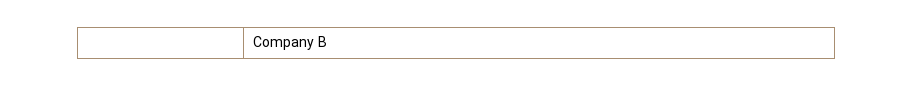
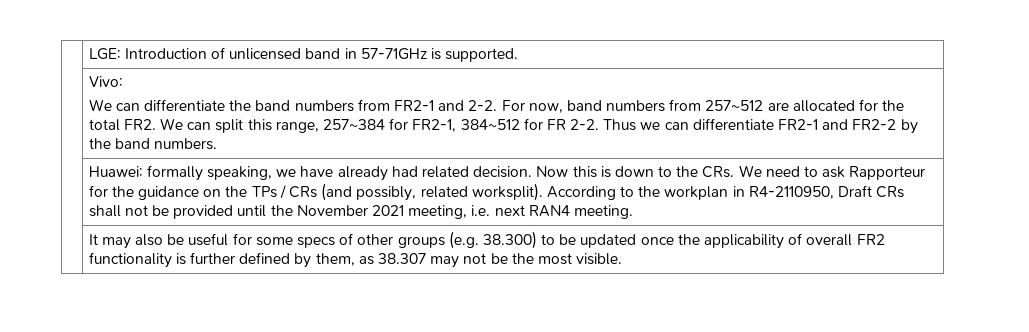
- | Company B
+ | LGE: Introduction of unlicensed band in 57-71GHz is supported.
+ | Vivo:
+ We can differentiate the band numbers from FR2-1 and 2-2. For now, band numbers from 257~512 are allocated for the total FR2. We can split this range, 257~384 for FR2-1, 384~512 for FR 2-2. Thus we can differentiate FR2-1 and FR2-2 by the band numbers.
+ | Huawei: formally speaking, we have already had related decision. Now this is down to the CRs. We need to ask Rapporteur for the guidance on the TPs / CRs (and possibly, related worksplit). According to the workplan in R4-2110950, Draft CRs shall not be provided until the November 2021 meeting, i.e. next RAN4 meeting.
+ | It may also be useful for some specs of other groups (e.g. 38.300) to be updated once the applicability of overall FR2 functionality is further defined by them, as 38.307 may not be the most visible.

